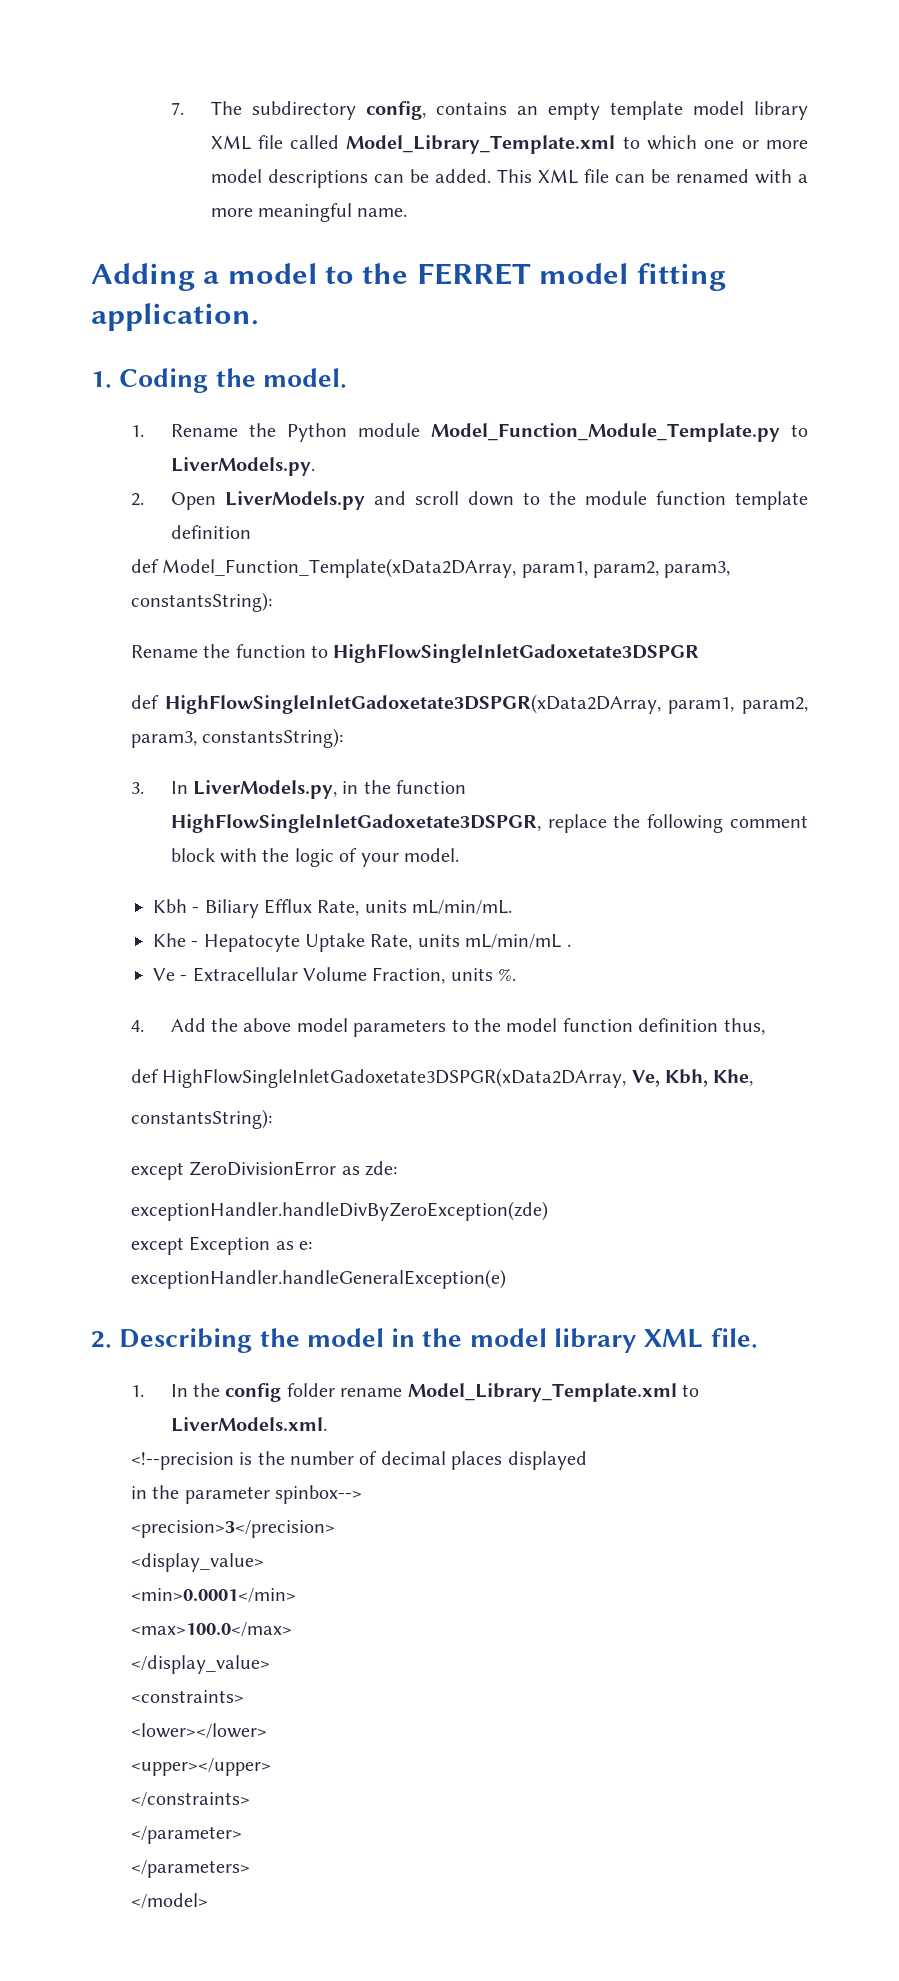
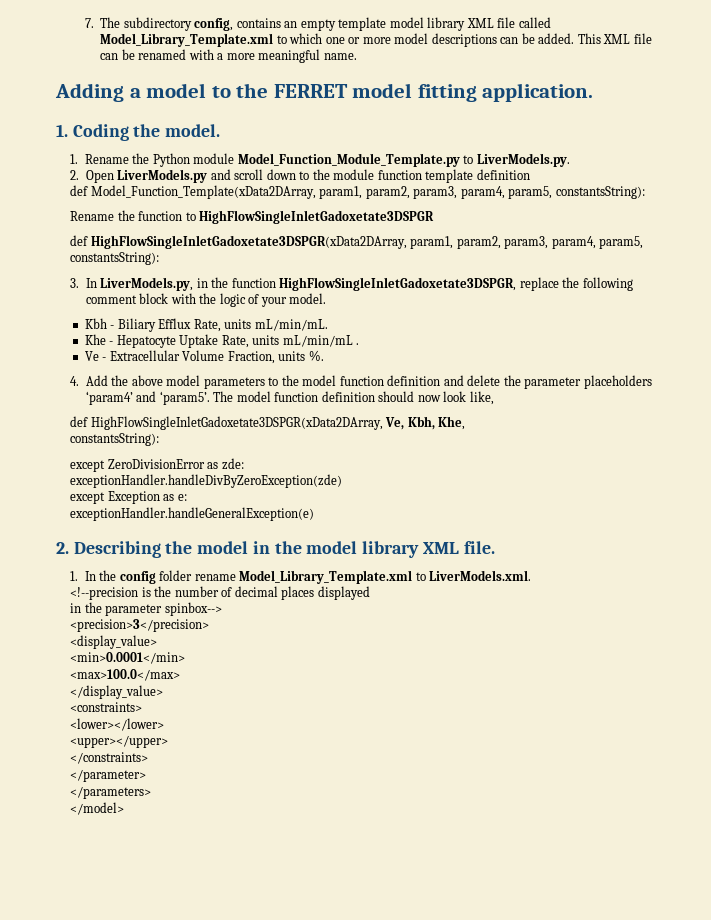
- def Model_Function_Template(xData2DArray, param1, param2, param3, constantsString):
+ def Model_Function_Template(xData2DArray, param1, param2, param3, param4, param5, constantsString):
- def HighFlowSingleInletGadoxetate3DSPGR(xData2DArray, param1, param2, param3, constantsString):
+ def HighFlowSingleInletGadoxetate3DSPGR(xData2DArray, param1, param2, param3, param4, param5, constantsString):
- 4. Add the above model parameters to the model function definition thus,
+ 4. Add the above model parameters to the model function definition and delete the parameter placeholders ‘param4’ and ‘param5’. The model function definition should now look like,

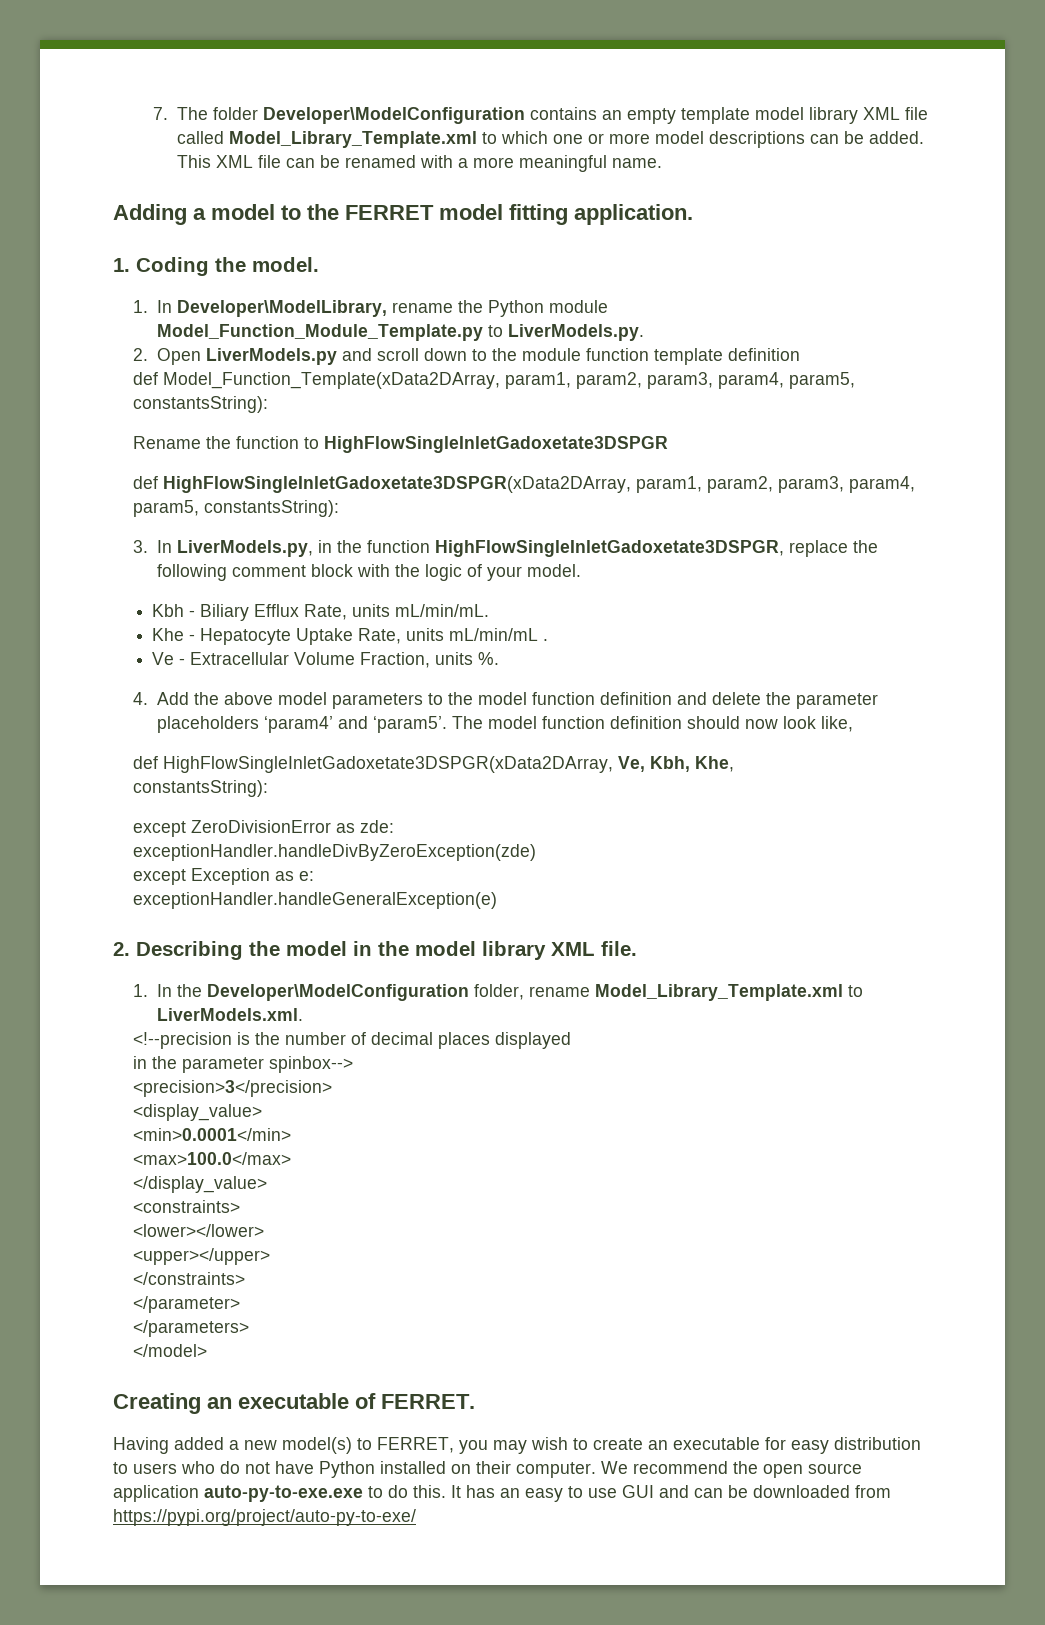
- 7. The subdirectory config, contains an empty template model library XML file called Model_Library_Template.xml to which one or more model descriptions can be added.
+ 7. The folder Developer\ModelConfiguration contains an empty template model library XML file called Model_Library_Template.xml to which one or more model descriptions can be added.
- 1. Rename the Python module Model_Function_Module_Template.py to LiverModels.py.
+ 1. In Developer\ModelLibrary, rename the Python module Model_Function_Module_Template.py to LiverModels.py.
- 1. In the config folder rename Model_Library_Template.xml to LiverModels.xml.
+ 1. In the Developer\ModelConfiguration folder, rename Model_Library_Template.xml to LiverModels.xml.
+ Creating an executable of FERRET.
+ Having added a new model(s) to FERRET, you may wish to create an executable for easy distribution to users who do not have Python installed on their computer. We recommend the open source application auto-py-to-exe.exe to do this. It has an easy to use GUI and can be downloaded from https://pypi.org/project/auto-py-to-exe/

